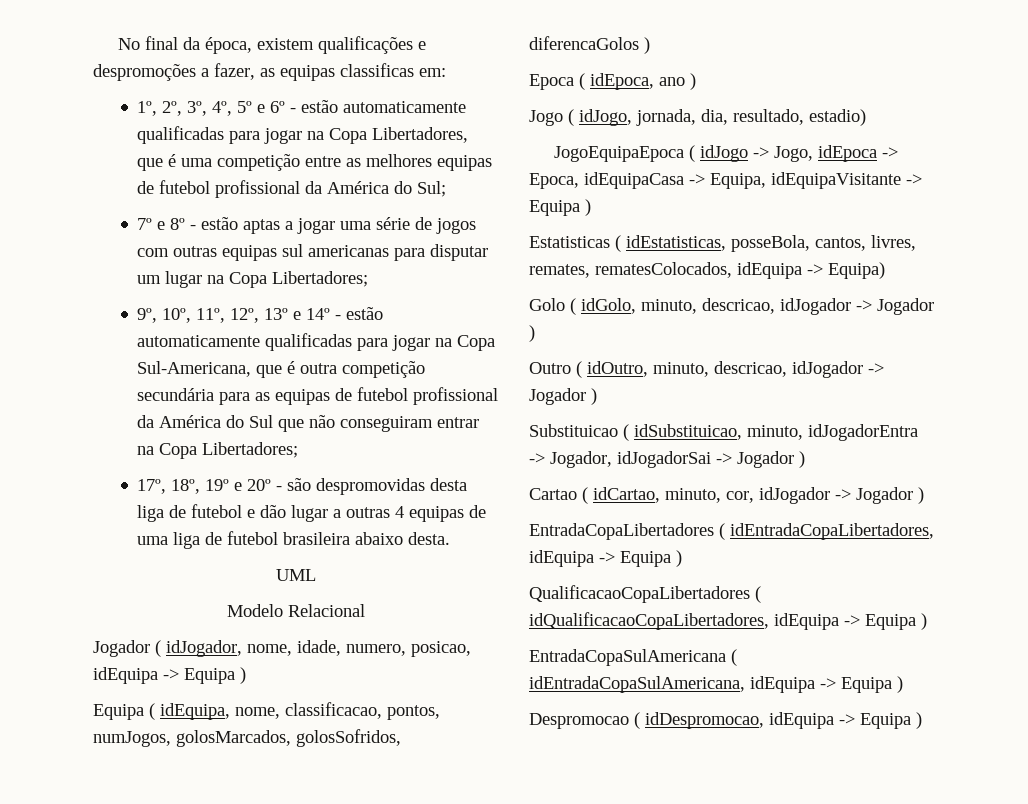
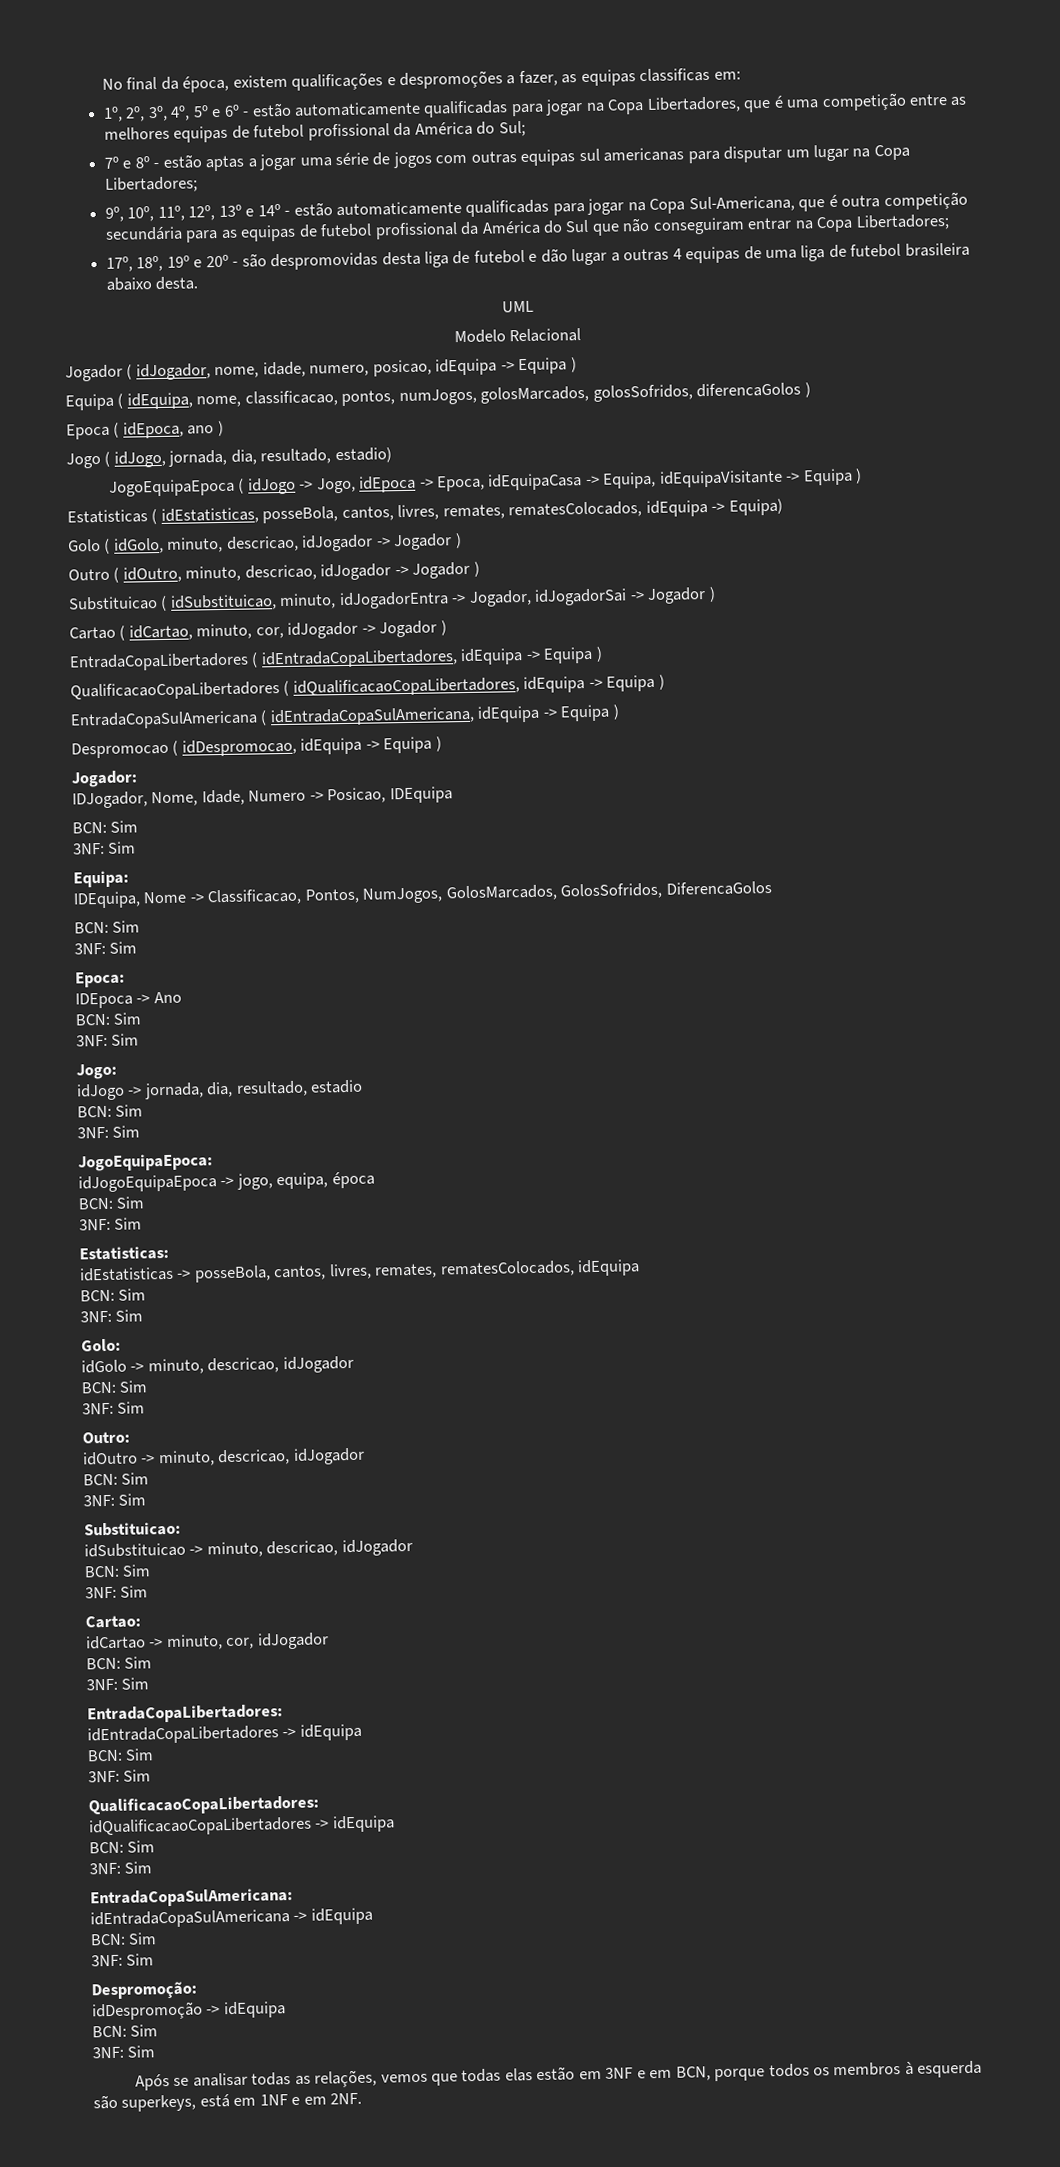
+ Jogador:
+ IDJogador, Nome, Idade, Numero -> Posicao, IDEquipa
+ BCN: Sim
+ 3NF: Sim
+ Equipa:
+ IDEquipa, Nome -> Classificacao, Pontos, NumJogos, GolosMarcados, GolosSofridos, DiferencaGolos
+ BCN: Sim
+ 3NF: Sim
+ Epoca:
+ IDEpoca -> Ano
+ BCN: Sim
+ 3NF: Sim
+ Jogo:
+ idJogo -> jornada, dia, resultado, estadio
+ BCN: Sim
+ 3NF: Sim
+ JogoEquipaEpoca:
+ idJogoEquipaEpoca -> jogo, equipa, época
+ BCN: Sim
+ 3NF: Sim
+ Estatisticas:
+ idEstatisticas -> posseBola, cantos, livres, remates, rematesColocados, idEquipa
+ BCN: Sim
+ 3NF: Sim
+ Golo:
+ idGolo -> minuto, descricao, idJogador
+ BCN: Sim
+ 3NF: Sim
+ Outro:
+ idOutro -> minuto, descricao, idJogador
+ BCN: Sim
+ 3NF: Sim
+ Substituicao:
+ idSubstituicao -> minuto, descricao, idJogador
+ BCN: Sim
+ 3NF: Sim
+ Cartao:
+ idCartao -> minuto, cor, idJogador
+ BCN: Sim
+ 3NF: Sim
+ EntradaCopaLibertadores:
+ idEntradaCopaLibertadores -> idEquipa
+ BCN: Sim
+ 3NF: Sim
+ QualificacaoCopaLibertadores:
+ idQualificacaoCopaLibertadores -> idEquipa
+ BCN: Sim
+ 3NF: Sim
+ EntradaCopaSulAmericana:
+ idEntradaCopaSulAmericana -> idEquipa
+ BCN: Sim
+ 3NF: Sim
+ Despromoção:
+ idDespromoção -> idEquipa
+ BCN: Sim
+ 3NF: Sim
+ Após se analisar todas as relações, vemos que todas elas estão em 3NF e em BCN, porque todos os membros à esquerda são superkeys, está em 1NF e em 2NF.

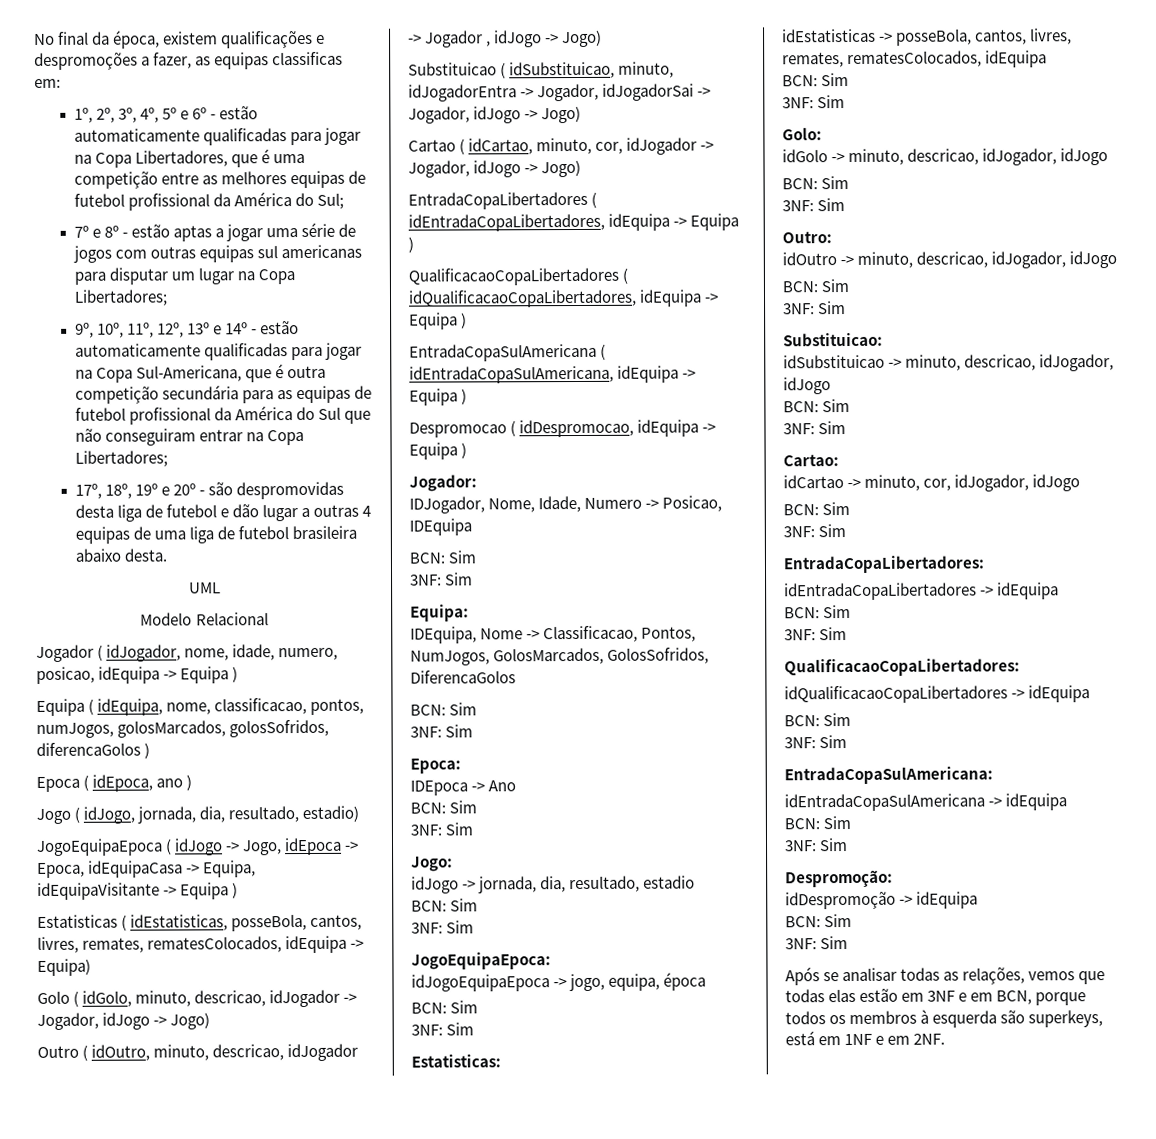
- Golo ( idGolo, minuto, descricao, idJogador -> Jogador )
+ Golo ( idGolo, minuto, descricao, idJogador -> Jogador, idJogo -> Jogo)
- Outro ( idOutro, minuto, descricao, idJogador -> Jogador )
+ Outro ( idOutro, minuto, descricao, idJogador -> Jogador , idJogo -> Jogo)
- Substituicao ( idSubstituicao, minuto, idJogadorEntra -> Jogador, idJogadorSai -> Jogador )
+ Substituicao ( idSubstituicao, minuto, idJogadorEntra -> Jogador, idJogadorSai -> Jogador, idJogo -> Jogo)
- Cartao ( idCartao, minuto, cor, idJogador -> Jogador )
+ Cartao ( idCartao, minuto, cor, idJogador -> Jogador, idJogo -> Jogo)
- idGolo -> minuto, descricao, idJogador
+ idGolo -> minuto, descricao, idJogador, idJogo
- idOutro -> minuto, descricao, idJogador
+ idOutro -> minuto, descricao, idJogador, idJogo
- idSubstituicao -> minuto, descricao, idJogador
+ idSubstituicao -> minuto, descricao, idJogador, idJogo
- idCartao -> minuto, cor, idJogador
+ idCartao -> minuto, cor, idJogador, idJogo

